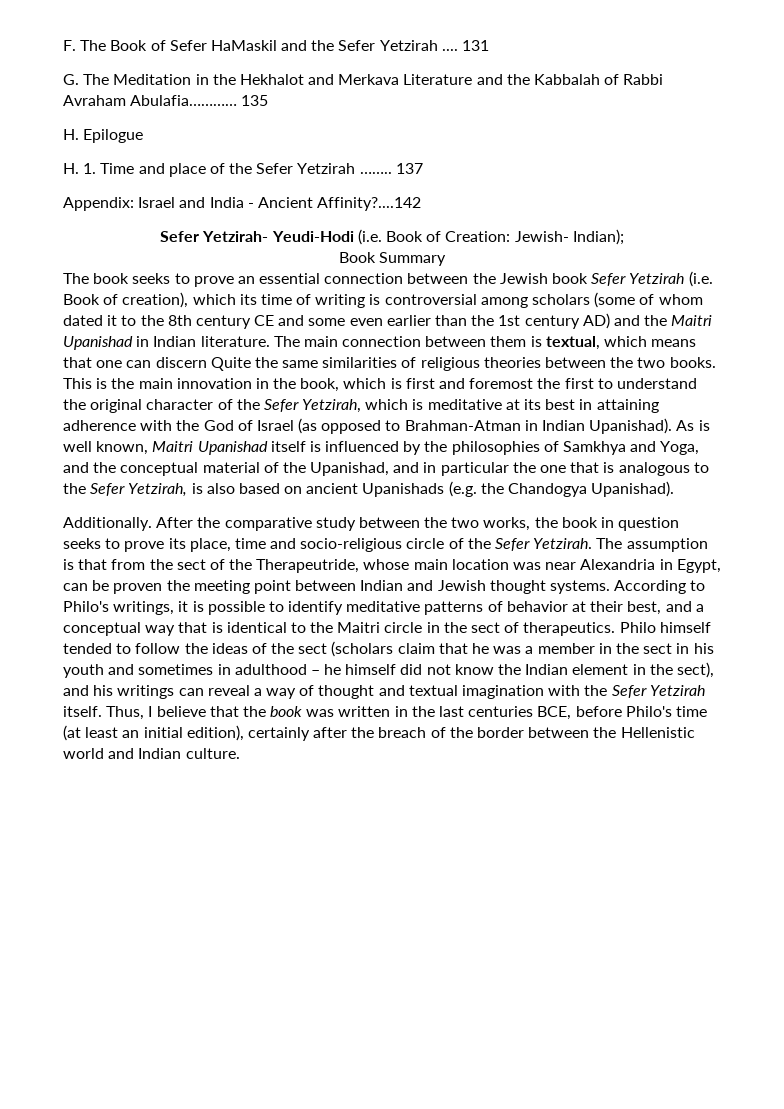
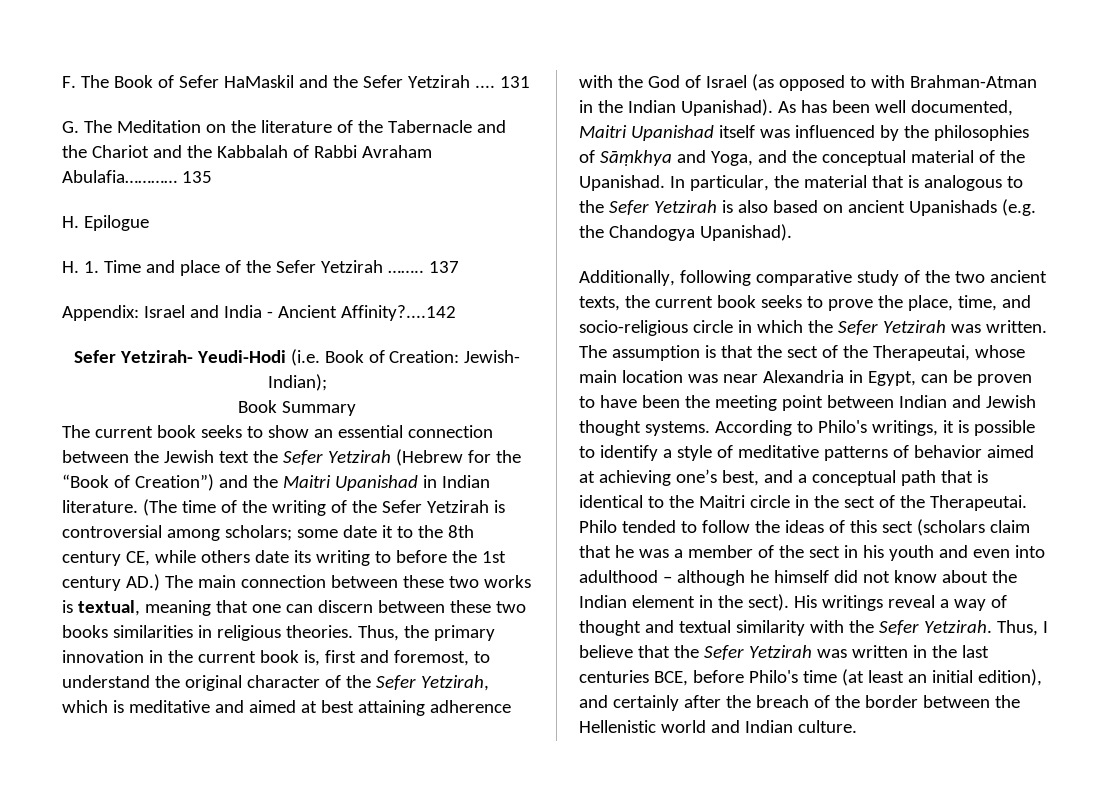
- G. The Meditation in the Hekhalot and Merkava Literature and the Kabbalah of Rabbi Avraham Abulafia…………
+ G. The Meditation on the literature of the Tabernacle and the Chariot and the Kabbalah of Rabbi Avraham Abulafia…………
- The book seeks to prove an essential connection between the Jewish book Sefer Yetzirah (i.e. Book of creation), which its time of writing is controversial among scholars (some of whom dated it to the 8th century CE and some even earlier than the 1st century AD) and the Maitri Upanishad in Indian literature.
+ The current book seeks to show an essential connection between the Jewish text the Sefer Yetzirah (Hebrew for the “Book of Creation”) and the Maitri Upanishad in Indian literature.
- The main connection between them is textual, which means that one can discern Quite the same similarities of religious theories between the two books. This is the main innovation in the book, which is first and foremost the first to understand the original character of the Sefer Yetzirah, which is meditative at its best in attaining adherence with the God of Israel (as opposed to Brahman-Atman in Indian Upanishad).
+ (The time of the writing of the Sefer Yetzirah is controversial among scholars; some date it to the 8th century CE, while others date its writing to before the 1st century AD.) The main connection between these two works is textual, meaning that one can discern between these two books similarities in religious theories. Thus, the primary innovation in the current book is, first and foremost, to understand the original character of the Sefer Yetzirah, which is meditative and aimed at best attaining adherence with the God of Israel (as opposed to with Brahman-Atman in the Indian Upanishad).
- As is well known, Maitri Upanishad itself is influenced by the philosophies of Samkhya and Yoga, and the conceptual material of the Upanishad, and in particular the one that is analogous to the Sefer Yetzirah, is also based on ancient Upanishads (e.g. the Chandogya Upanishad).
+ As has been well documented, Maitri Upanishad itself was influenced by the philosophies of Sāṃkhya and Yoga, and the conceptual material of the Upanishad. In particular, the material that is analogous to the Sefer Yetzirah is also based on ancient Upanishads (e.g. the Chandogya Upanishad).
- Additionally. After the comparative study between the two works, the book in question seeks to prove its place, time and socio-religious circle of the Sefer Yetzirah.
+ Additionally, following comparative study of the two ancient texts, the current book seeks to prove the place, time, and socio-religious circle in which the Sefer Yetzirah was written.
- The assumption is that from the sect of the Therapeutride, whose main location was near Alexandria in Egypt, can be proven the meeting point between Indian and Jewish thought systems.
+ The assumption is that the sect of the Therapeutai, whose main location was near Alexandria in Egypt, can be proven to have been the meeting point between Indian and Jewish thought systems.
- According to Philo's writings, it is possible to identify meditative patterns of behavior at their best, and a conceptual way that is identical to the Maitri circle in the sect of therapeutics. Philo himself tended to follow the ideas of the sect (scholars claim that he was a member in the sect in his youth and sometimes in adulthood – he himself did not know the Indian element in the sect), and his writings can reveal a way of thought and textual imagination with the Sefer Yetzirah itself.
+ According to Philo's writings, it is possible to identify a style of meditative patterns of behavior aimed at achieving one’s best, and a conceptual path that is identical to the Maitri circle in the sect of the Therapeutai. Philo tended to follow the ideas of this sect (scholars claim that he was a member of the sect in his youth and even into adulthood – although he himself did not know about the Indian element in the sect). His writings reveal a way of thought and textual similarity with the Sefer Yetzirah.
- Thus, I believe that the book was written in the last centuries BCE, before Philo's time (at least an initial edition), certainly after the breach of the border between the Hellenistic world and Indian culture.
+ Thus, I believe that the Sefer Yetzirah was written in the last centuries BCE, before Philo's time (at least an initial edition), and certainly after the breach of the border between the Hellenistic world and Indian culture.

